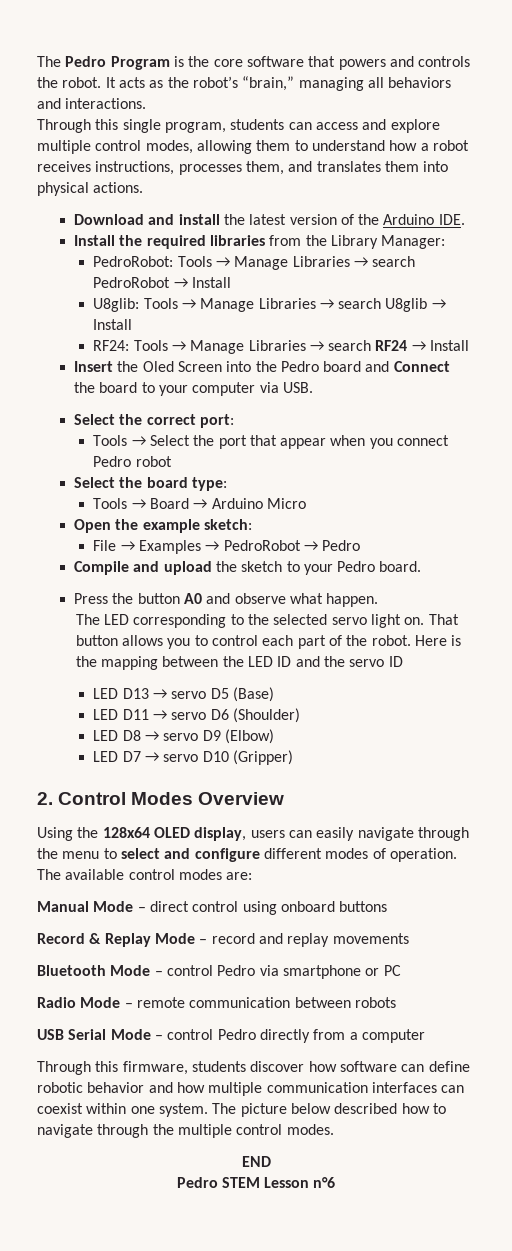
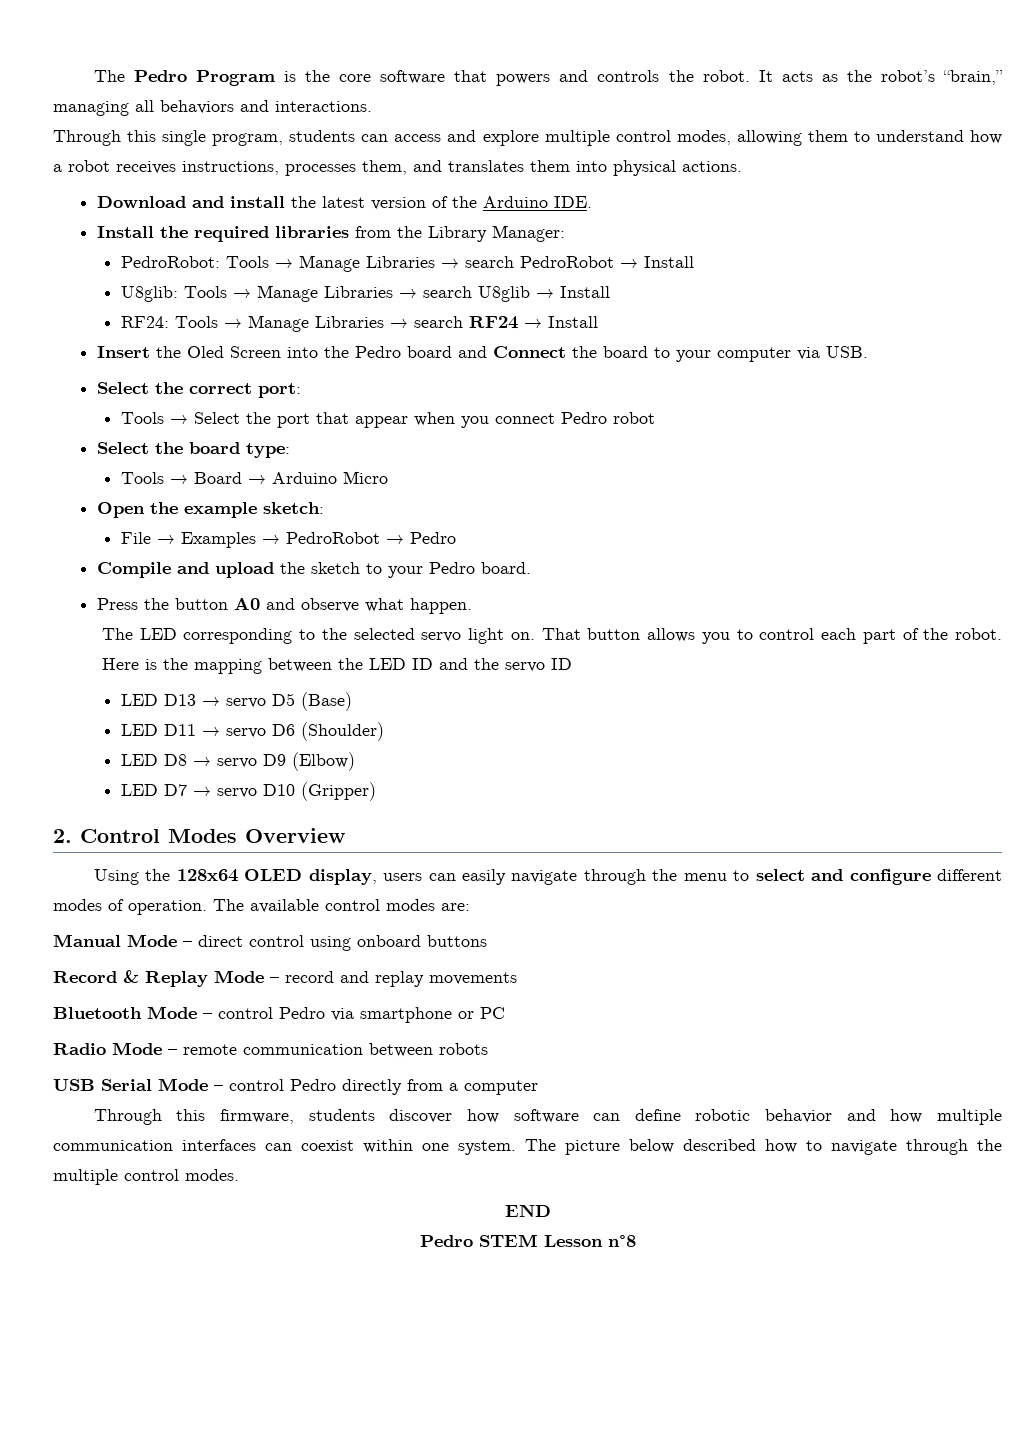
- Pedro STEM Lesson n°6
+ Pedro STEM Lesson n°8

